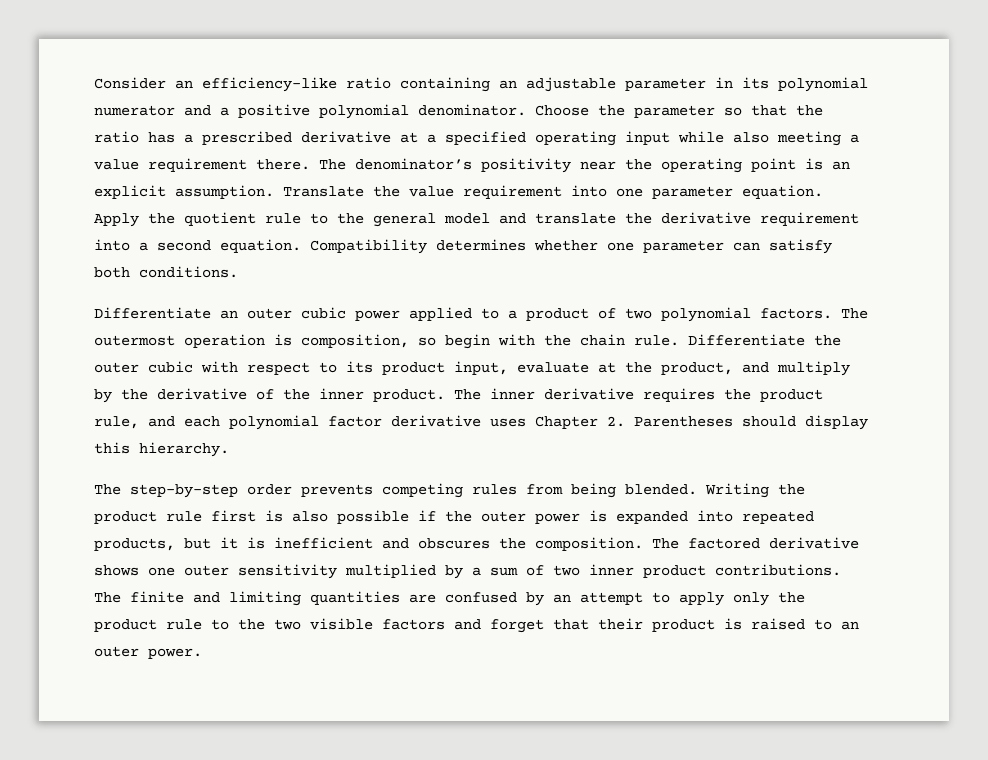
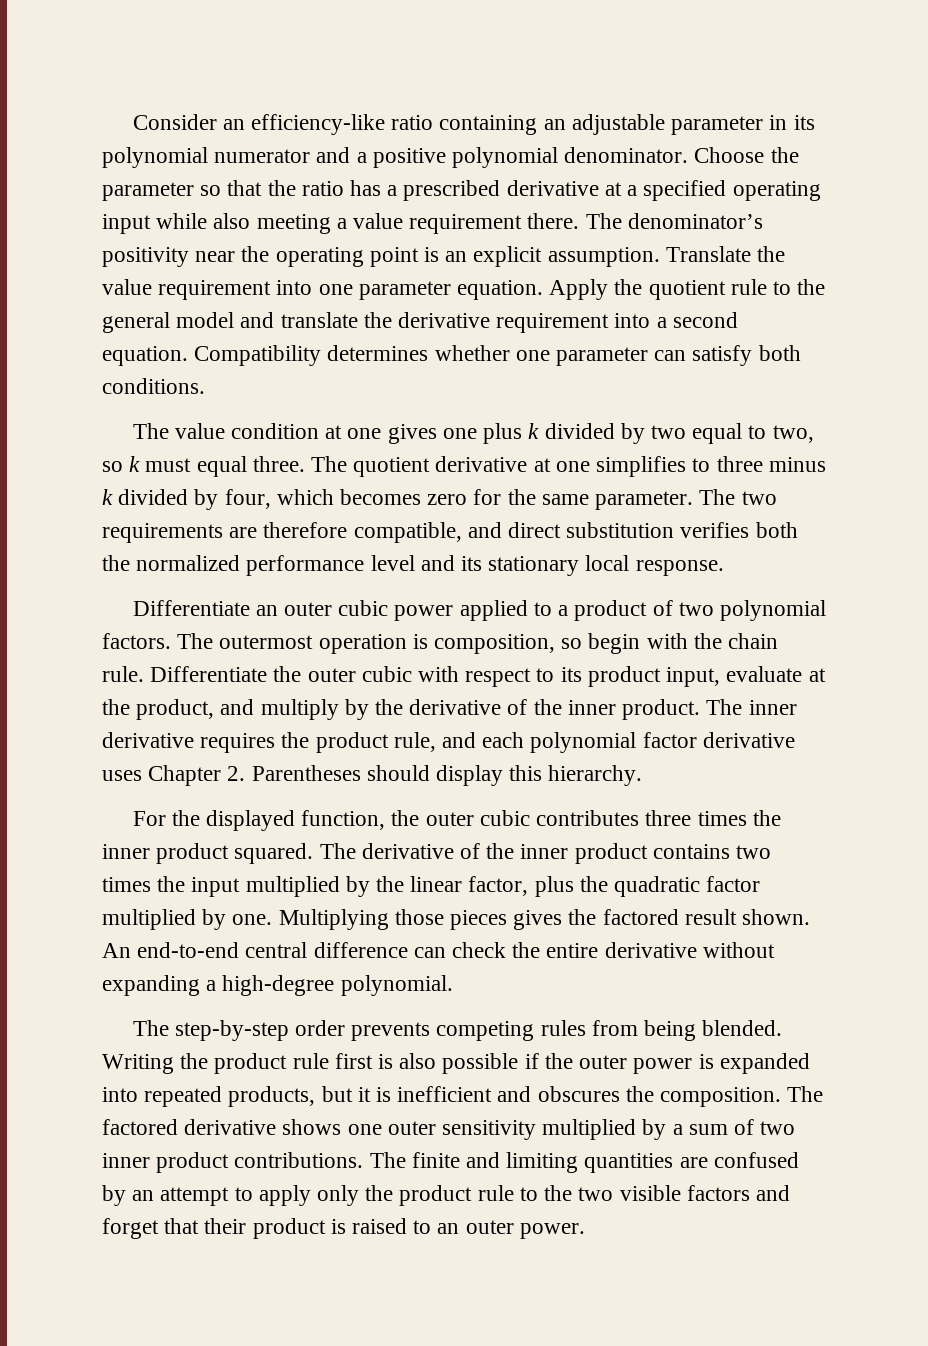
+ The value condition at one gives one plus k divided by two equal to two, so k must equal three. The quotient derivative at one simplifies to three minus k divided by four, which becomes zero for the same parameter. The two requirements are therefore compatible, and direct substitution verifies both the normalized performance level and its stationary local response.
+ For the displayed function, the outer cubic contributes three times the inner product squared. The derivative of the inner product contains two times the input multiplied by the linear factor, plus the quadratic factor multiplied by one. Multiplying those pieces gives the factored result shown. An end-to-end central difference can check the entire derivative without expanding a high-degree polynomial.

